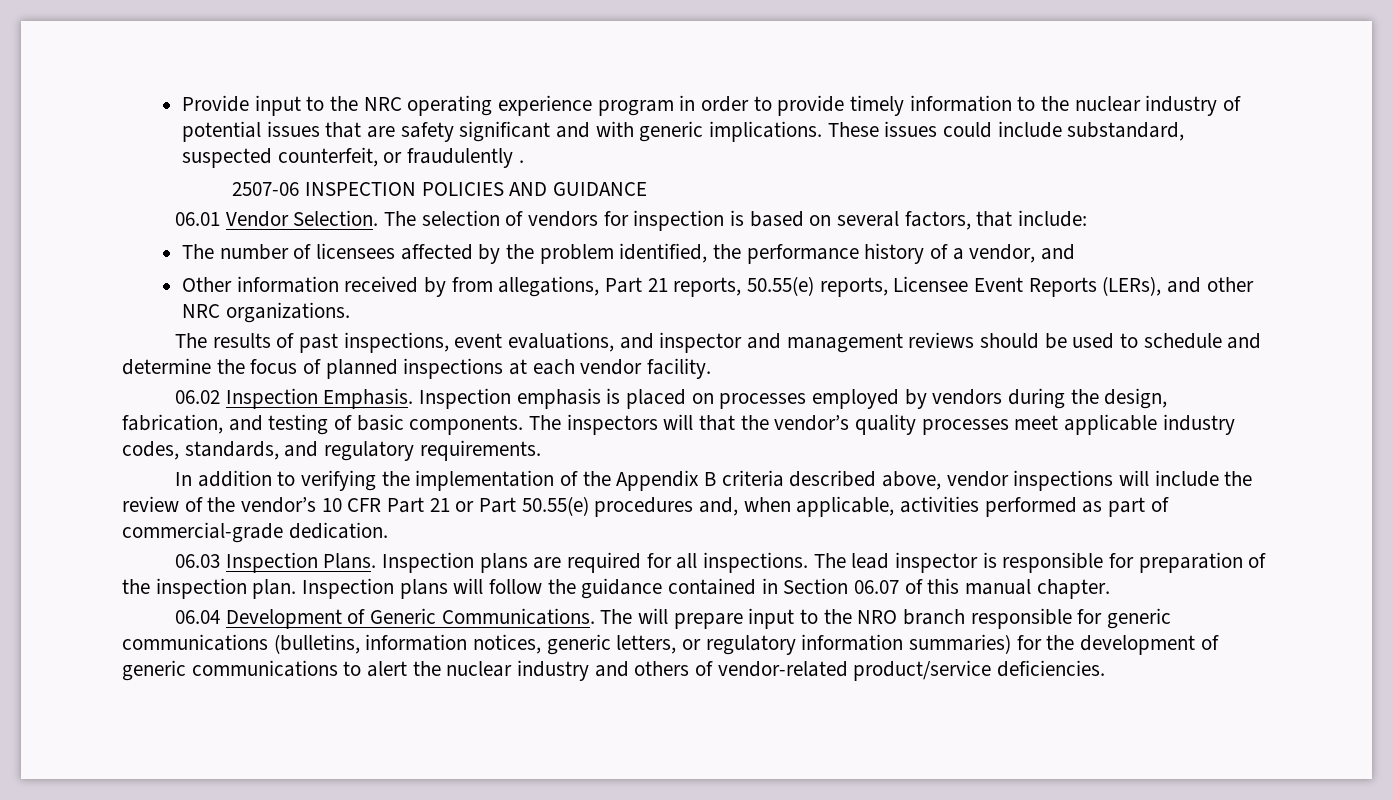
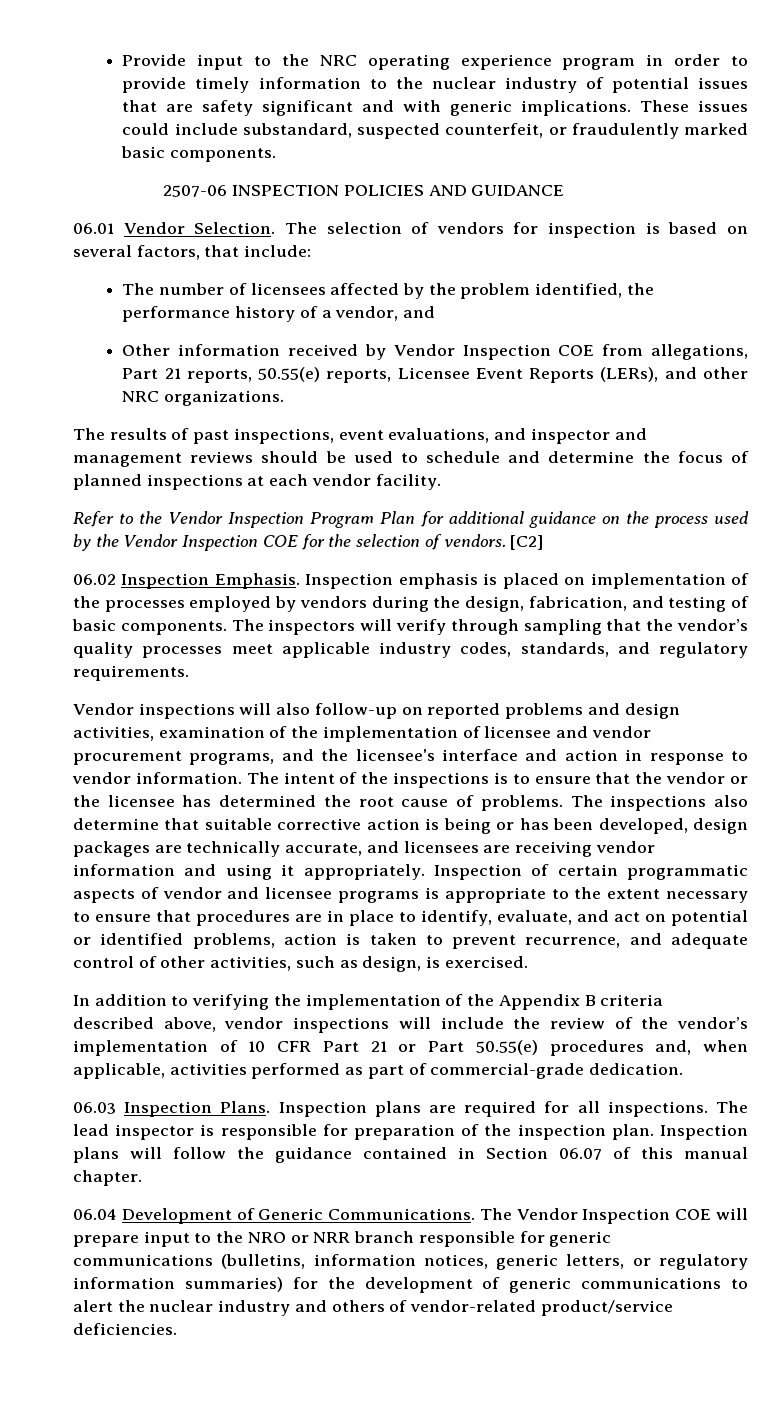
- These issues could include substandard, suspected counterfeit, or fraudulently .
+ These issues could include substandard, suspected counterfeit, or fraudulently marked basic components.
- Other information received by from allegations, Part 21 reports, 50.55(e) reports, Licensee Event Reports (LERs), and other NRC organizations.
+ Other information received by Vendor Inspection COE from allegations, Part 21 reports, 50.55(e) reports, Licensee Event Reports (LERs), and other NRC organizations.
+ Refer to the Vendor Inspection Program Plan for additional guidance on the process used by the Vendor Inspection COE for the selection of vendors. [C2]
- Inspection emphasis is placed on processes employed by vendors during the design, fabrication, and testing of basic components.
+ Inspection emphasis is placed on implementation of the processes employed by vendors during the design, fabrication, and testing of basic components.
- The inspectors will that the vendor’s quality processes meet applicable industry codes, standards, and regulatory requirements.
+ The inspectors will verify through sampling that the vendor’s quality processes meet applicable industry codes, standards, and regulatory requirements.
+ Vendor inspections will also follow-up on reported problems and design activities, examination of the implementation of licensee and vendor procurement programs, and the licensee's interface and action in response to vendor information. The intent of the inspections is to ensure that the vendor or the licensee has determined the root cause of problems. The inspections also determine that suitable corrective action is being or has been developed, design packages are technically accurate, and licensees are receiving vendor information and using it appropriately. Inspection of certain programmatic aspects of vendor and licensee programs is appropriate to the extent necessary to ensure that procedures are in place to identify, evaluate, and act on potential or identified problems, action is taken to prevent recurrence, and adequate control of other activities, such as design, is exercised.
- In addition to verifying the implementation of the Appendix B criteria described above, vendor inspections will include the review of the vendor’s 10 CFR Part 21 or Part 50.55(e) procedures and, when applicable, activities performed as part of commercial-grade dedication.
+ In addition to verifying the implementation of the Appendix B criteria described above, vendor inspections will include the review of the vendor’s implementation of 10 CFR Part 21 or Part 50.55(e) procedures and, when applicable, activities performed as part of commercial-grade dedication.
- The will prepare input to the NRO branch responsible for generic communications (bulletins, information notices, generic letters, or regulatory information summaries) for the development of generic communications to alert the nuclear industry and others of vendor-related product/service deficiencies.
+ The Vendor Inspection COE will prepare input to the NRO or NRR branch responsible for generic communications (bulletins, information notices, generic letters, or regulatory information summaries) for the development of generic communications to alert the nuclear industry and others of vendor-related product/service deficiencies.

